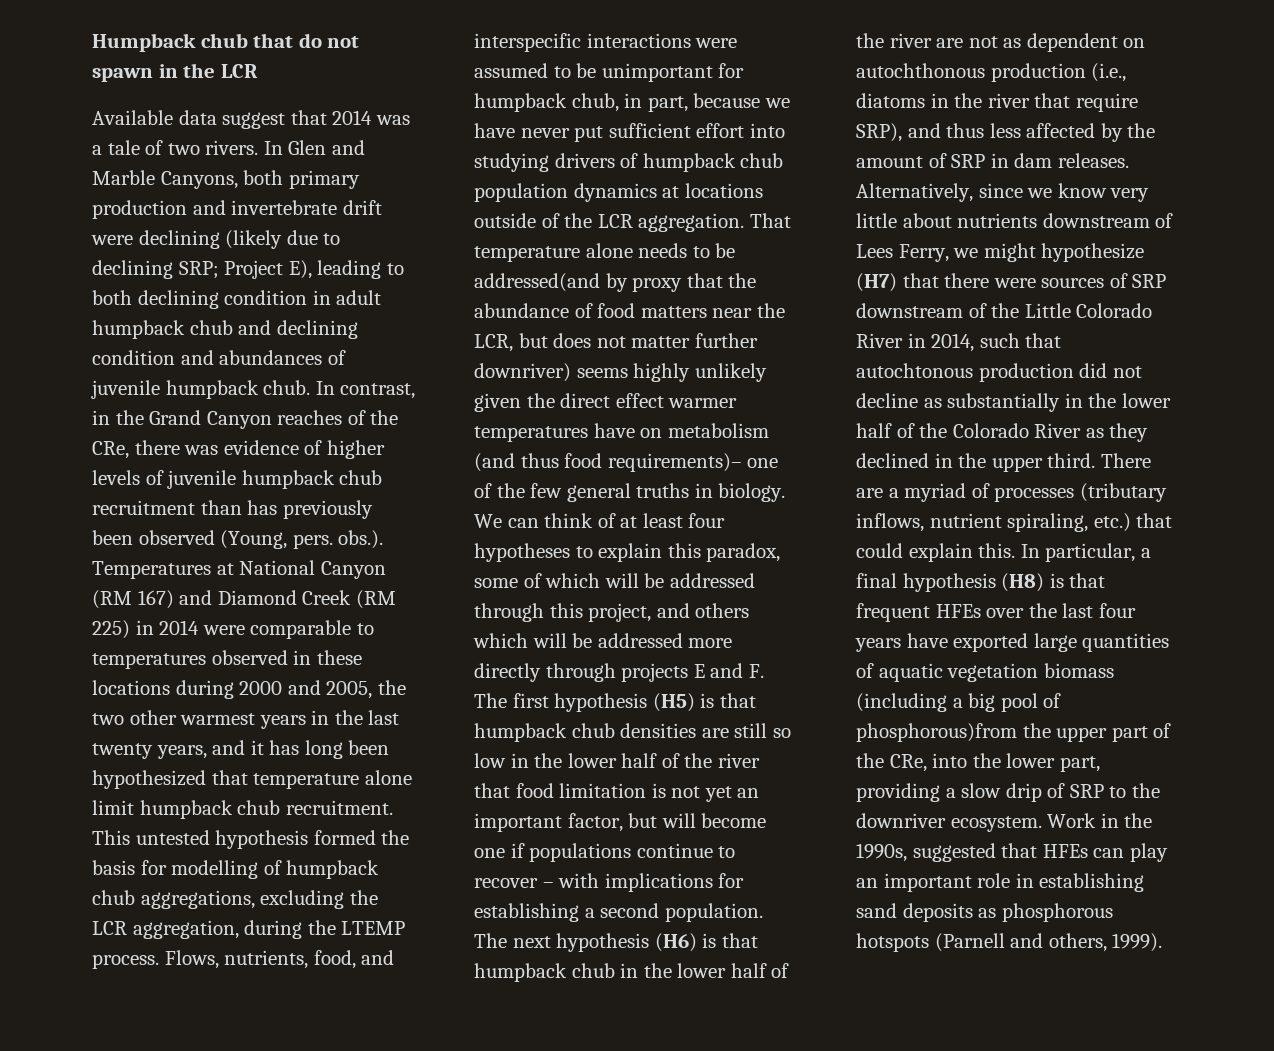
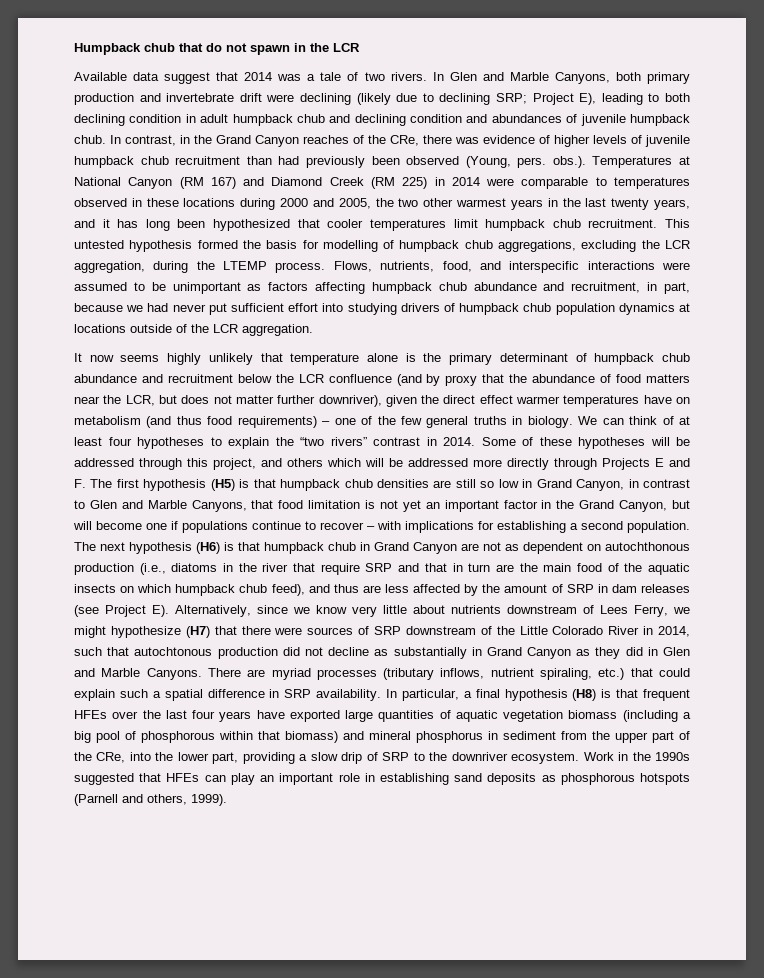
- In contrast, in the Grand Canyon reaches of the CRe, there was evidence of higher levels of juvenile humpback chub recruitment than has previously been observed (Young, pers. obs.). Temperatures at National Canyon (RM 167) and Diamond Creek (RM 225) in 2014 were comparable to temperatures observed in these locations during 2000 and 2005, the two other warmest years in the last twenty years, and it has long been hypothesized that temperature alone limit humpback chub recruitment.
+ In contrast, in the Grand Canyon reaches of the CRe, there was evidence of higher levels of juvenile humpback chub recruitment than had previously been observed (Young, pers. obs.). Temperatures at National Canyon (RM 167) and Diamond Creek (RM 225) in 2014 were comparable to temperatures observed in these locations during 2000 and 2005, the two other warmest years in the last twenty years, and it has long been hypothesized that cooler temperatures limit humpback chub recruitment.
- Flows, nutrients, food, and interspecific interactions were assumed to be unimportant for humpback chub, in part, because we have never put sufficient effort into studying drivers of humpback chub population dynamics at locations outside of the LCR aggregation. That temperature alone needs to be addressed(and by proxy that the abundance of food matters near the LCR, but does not matter further downriver) seems highly unlikely given the direct effect warmer temperatures have on metabolism (and thus food requirements)– one of the few general truths in biology.
+ Flows, nutrients, food, and interspecific interactions were assumed to be unimportant as factors affecting humpback chub abundance and recruitment, in part, because we had never put sufficient effort into studying drivers of humpback chub population dynamics at locations outside of the LCR aggregation.
+ It now seems highly unlikely that temperature alone is the primary determinant of humpback chub abundance and recruitment below the LCR confluence (and by proxy that the abundance of food matters near the LCR, but does not matter further downriver), given the direct effect warmer temperatures have on metabolism (and thus food requirements) – one of the few general truths in biology.
- We can think of at least four hypotheses to explain this paradox, some of which will be addressed through this project, and others which will be addressed more directly through projects E and F. The first hypothesis (H5) is that humpback chub densities are still so low in the lower half of the river that food limitation is not yet an important factor, but will become one if populations continue to recover – with implications for establishing a second population.
+ We can think of at least four hypotheses to explain the “two rivers” contrast in 2014. Some of these hypotheses will be addressed through this project, and others which will be addressed more directly through Projects E and F. The first hypothesis (H5) is that humpback chub densities are still so low in Grand Canyon, in contrast to Glen and Marble Canyons, that food limitation is not yet an important factor in the Grand Canyon, but will become one if populations continue to recover – with implications for establishing a second population.
- The next hypothesis (H6) is that humpback chub in the lower half of the river are not as dependent on autochthonous production (i.e., diatoms in the river that require SRP), and thus less affected by the amount of SRP in dam releases. Alternatively, since we know very little about nutrients downstream of Lees Ferry, we might hypothesize (H7) that there were sources of SRP downstream of the Little Colorado River in 2014, such that autochtonous production did not decline as substantially in the lower half of the Colorado River as they declined in the upper third. There are a myriad of processes (tributary inflows, nutrient spiraling, etc.) that could explain this.
+ The next hypothesis (H6) is that humpback chub in Grand Canyon are not as dependent on autochthonous production (i.e., diatoms in the river that require SRP and that in turn are the main food of the aquatic insects on which humpback chub feed), and thus are less affected by the amount of SRP in dam releases (see Project E). Alternatively, since we know very little about nutrients downstream of Lees Ferry, we might hypothesize (H7) that there were sources of SRP downstream of the Little Colorado River in 2014, such that autochtonous production did not decline as substantially in Grand Canyon as they did in Glen and Marble Canyons. There are myriad processes (tributary inflows, nutrient spiraling, etc.) that could explain such a spatial difference in SRP availability.
- In particular, a final hypothesis (H8) is that frequent HFEs over the last four years have exported large quantities of aquatic vegetation biomass (including a big pool of phosphorous)from the upper part of the CRe, into the lower part, providing a slow drip of SRP to the downriver ecosystem.
+ In particular, a final hypothesis (H8) is that frequent HFEs over the last four years have exported large quantities of aquatic vegetation biomass (including a big pool of phosphorous within that biomass) and mineral phosphorus in sediment from the upper part of the CRe, into the lower part, providing a slow drip of SRP to the downriver ecosystem.
- Work in the 1990s, suggested that HFEs can play an important role in establishing sand deposits as phosphorous hotspots (Parnell and others, 1999).
+ Work in the 1990s suggested that HFEs can play an important role in establishing sand deposits as phosphorous hotspots (Parnell and others, 1999).

